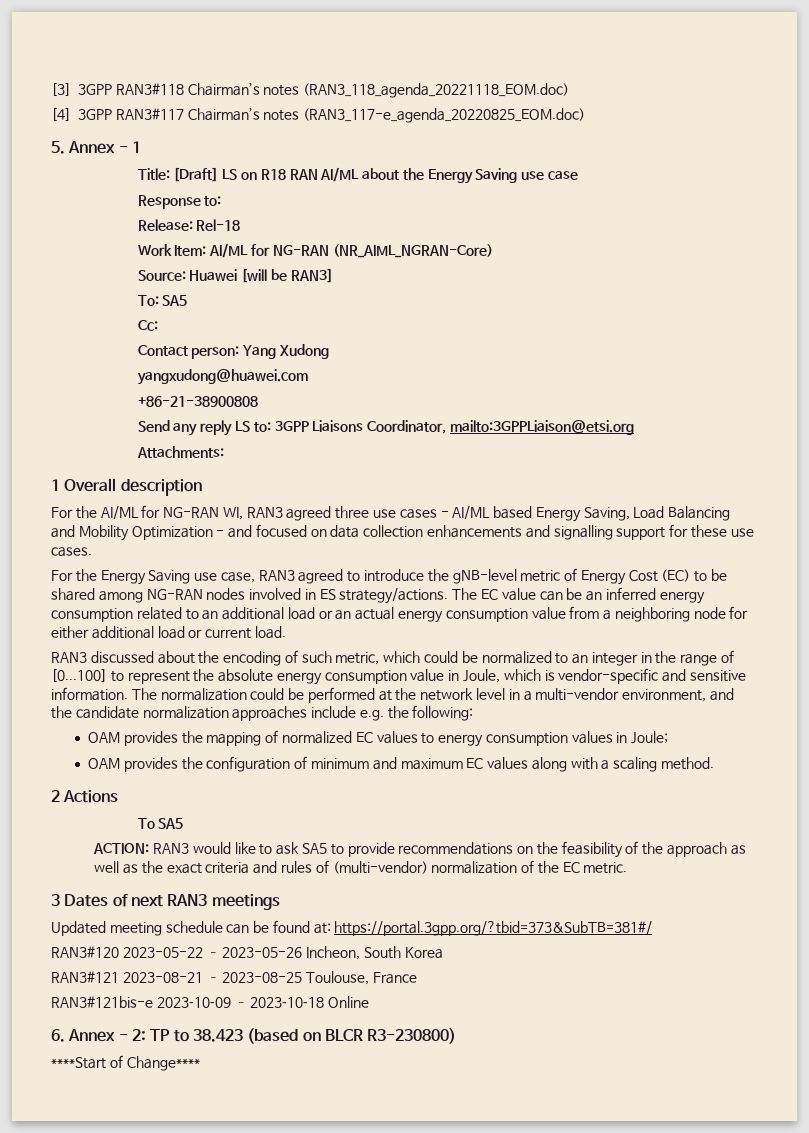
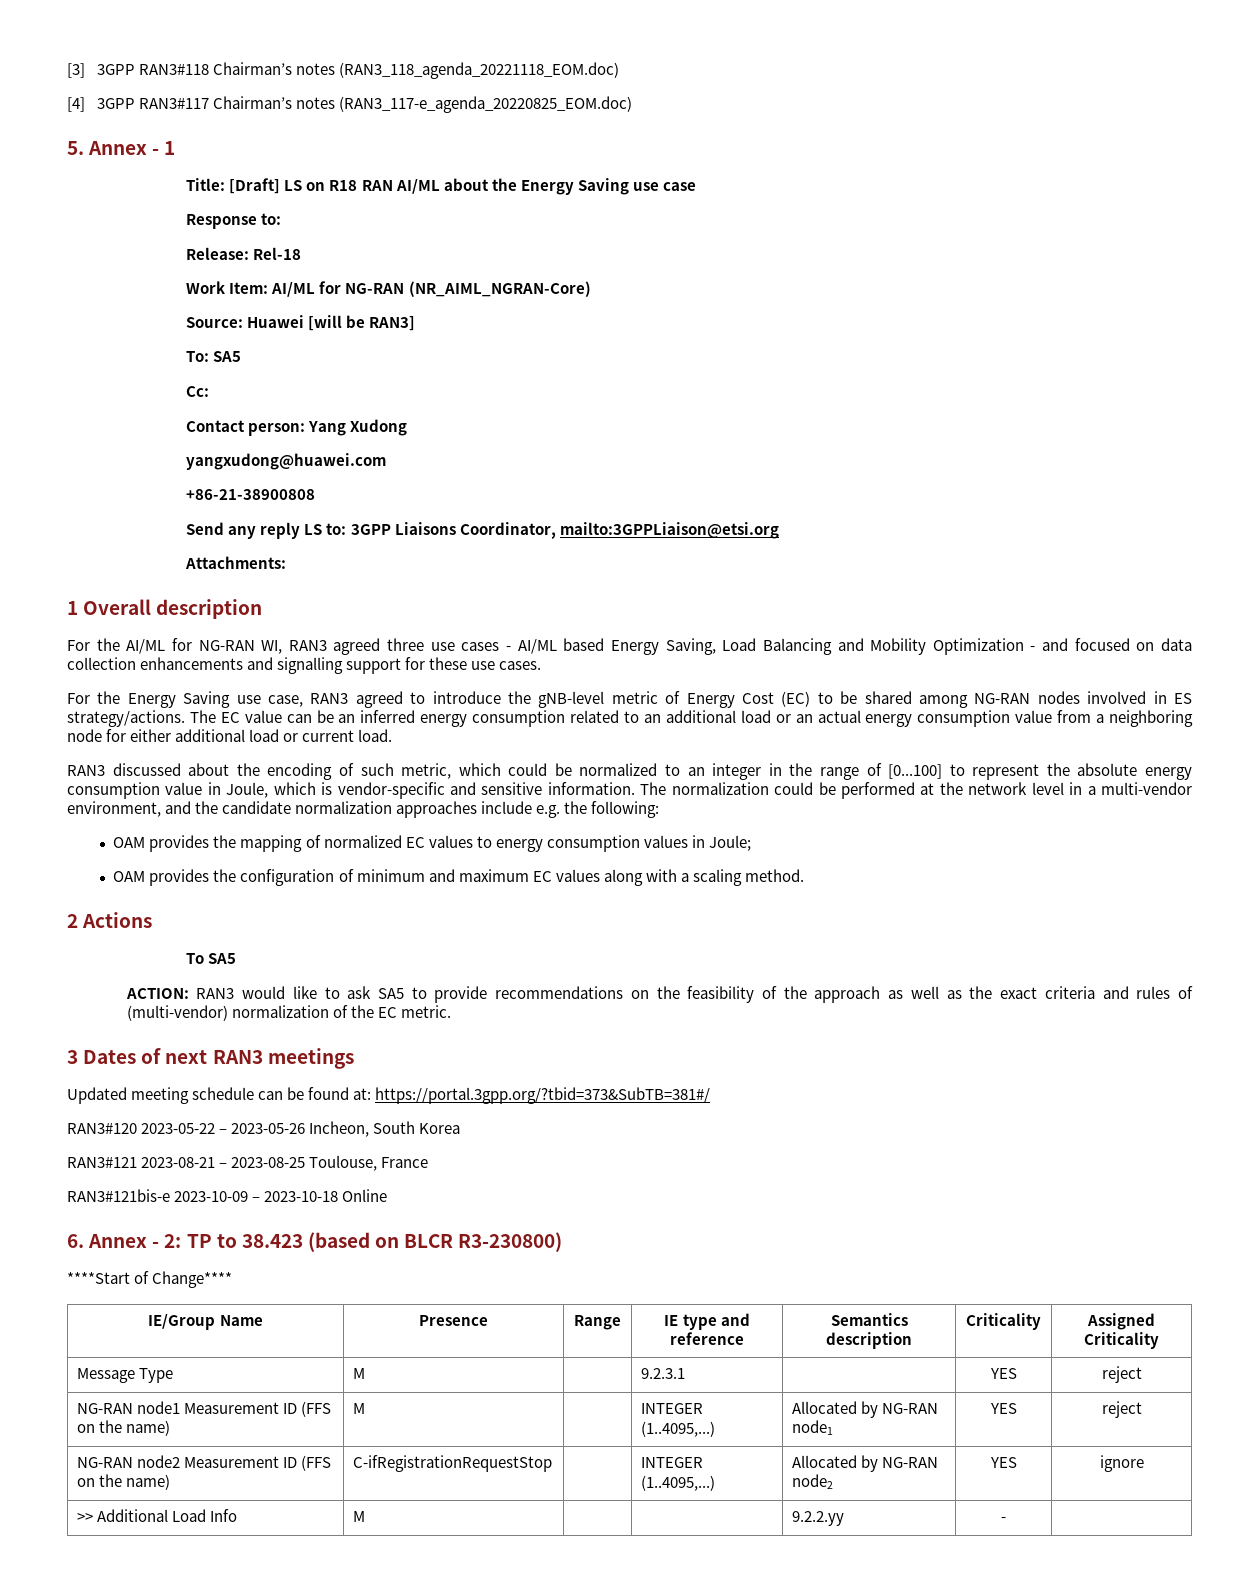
+ IE/Group Name | Presence | Range | IE type and reference | Semantics description | Criticality | Assigned Criticality
+ Message Type | M | | 9.2.3.1 | | YES | reject
+ NG-RAN node1 Measurement ID (FFS on the name) | M | | INTEGER (1..4095,...) | Allocated by NG-RAN node1 | YES | reject
+ NG-RAN node2 Measurement ID (FFS on the name) | C-ifRegistrationRequestStop | | INTEGER (1..4095,...) | Allocated by NG-RAN node2 | YES | ignore
+ >> Additional Load Info | M | | | 9.2.2.yy | - |

